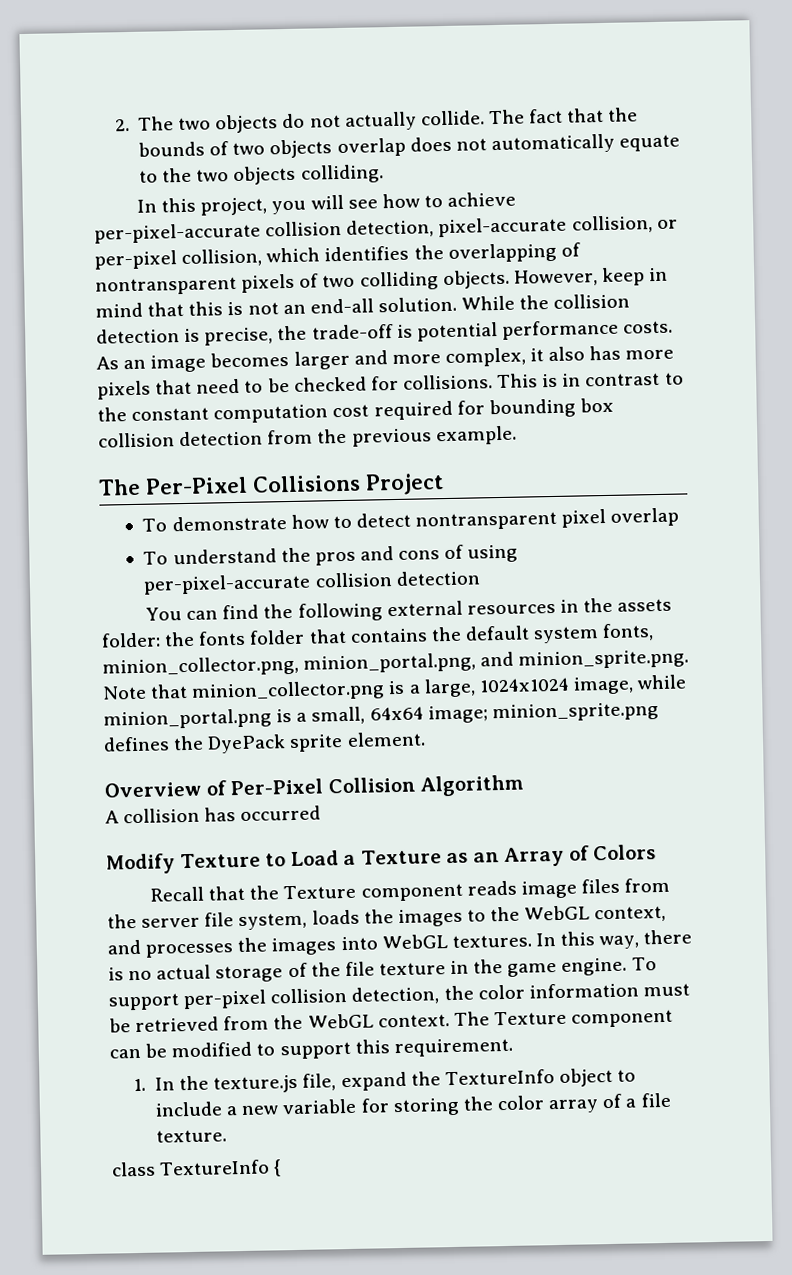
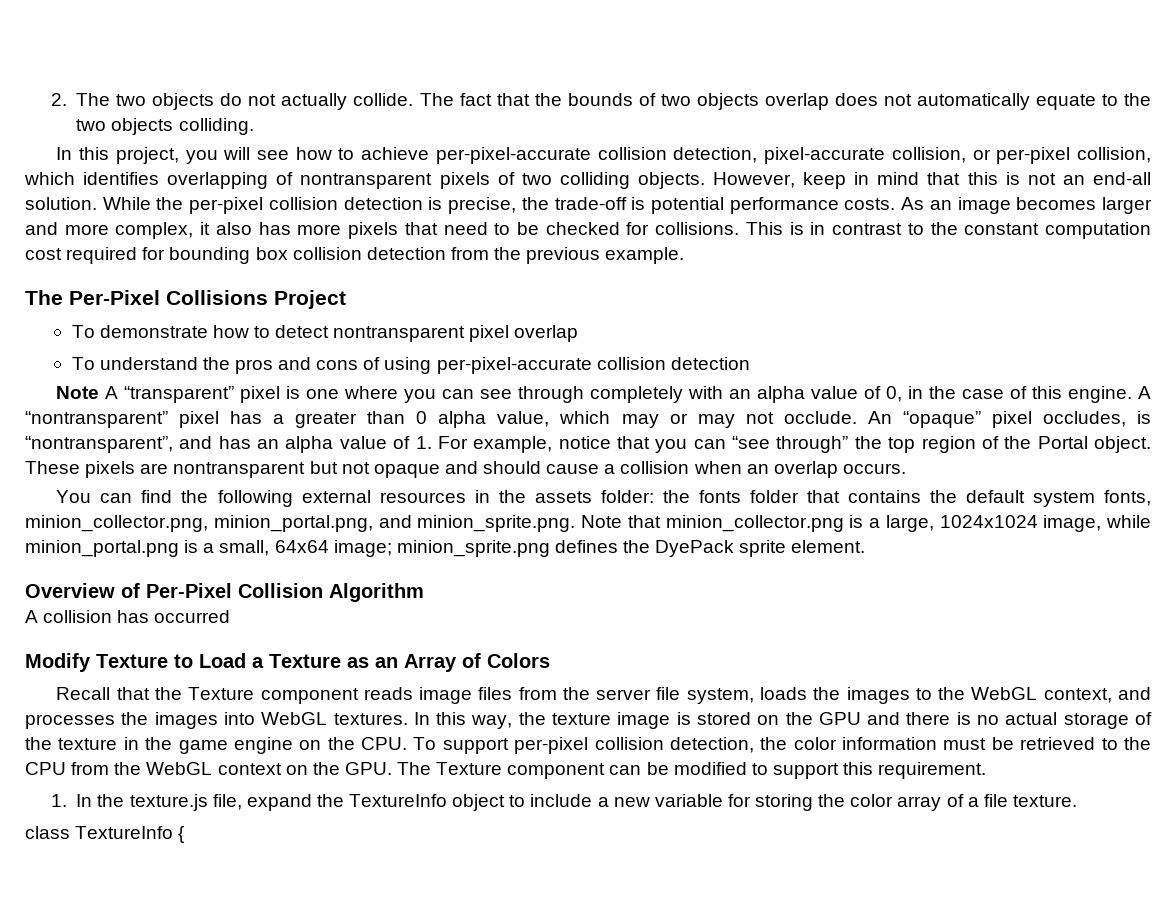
- In this project, you will see how to achieve per-pixel-accurate collision detection, pixel-accurate collision, or per-pixel collision, which identifies the overlapping of nontransparent pixels of two colliding objects.
+ In this project, you will see how to achieve per-pixel-accurate collision detection, pixel-accurate collision, or per-pixel collision, which identifies overlapping of nontransparent pixels of two colliding objects.
- While the collision detection is precise, the trade-off is potential performance costs.
+ While the per-pixel collision detection is precise, the trade-off is potential performance costs.
+ Note A “transparent” pixel is one where you can see through completely with an alpha value of 0, in the case of this engine. A “nontransparent” pixel has a greater than 0 alpha value, which may or may not occlude. An “opaque” pixel occludes, is “nontransparent”, and has an alpha value of 1. For example, notice that you can “see through” the top region of the Portal object. These pixels are nontransparent but not opaque and should cause a collision when an overlap occurs.
- In this way, there is no actual storage of the file texture in the game engine. To support per-pixel collision detection, the color information must be retrieved from the WebGL context. The Texture component can be modified to support this requirement.
+ In this way, the texture image is stored on the GPU and there is no actual storage of the texture in the game engine on the CPU. To support per-pixel collision detection, the color information must be retrieved to the CPU from the WebGL context on the GPU. The Texture component can be modified to support this requirement.

